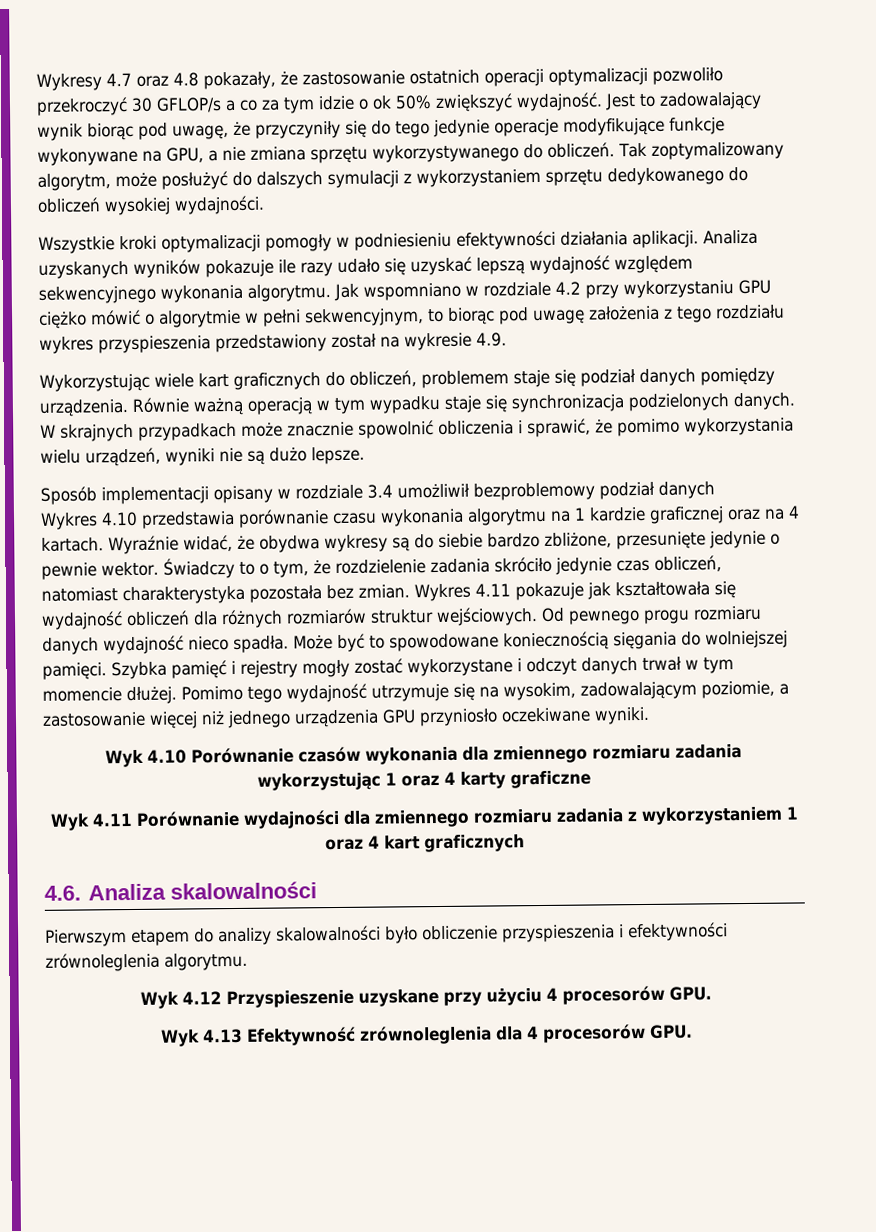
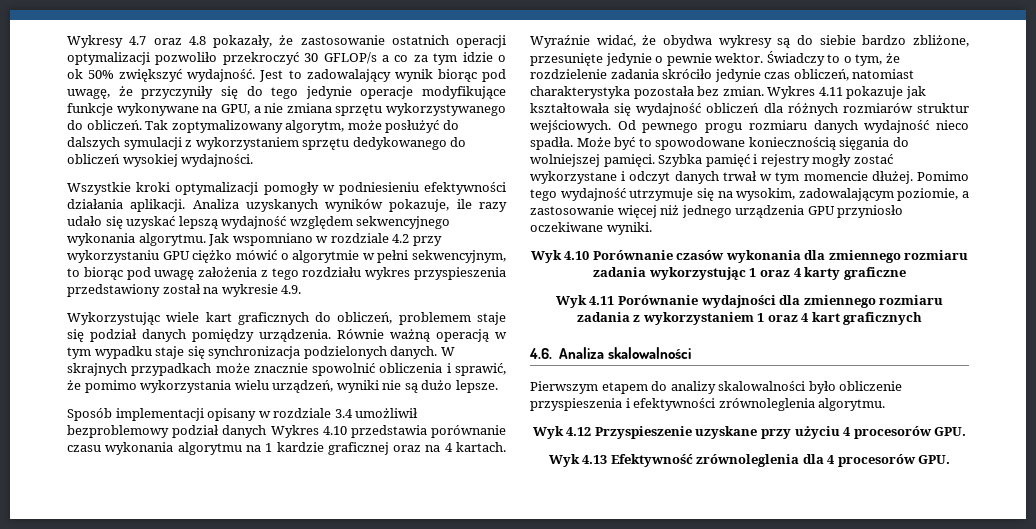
- Analiza uzyskanych wyników pokazuje ile razy udało się uzyskać lepszą wydajność względem sekwencyjnego wykonania algorytmu.
+ Analiza uzyskanych wyników pokazuje, ile razy udało się uzyskać lepszą wydajność względem sekwencyjnego wykonania algorytmu.
- Sposób implementacji opisany w rozdziale 3.4 umożliwił bezproblemowy podział danych
- Wykres 4.10 przedstawia porównanie czasu wykonania algorytmu na 1 kardzie graficznej oraz na 4 kartach.
+ Sposób implementacji opisany w rozdziale 3.4 umożliwił bezproblemowy podział danych Wykres 4.10 przedstawia porównanie czasu wykonania algorytmu na 1 kardzie graficznej oraz na 4 kartach.

